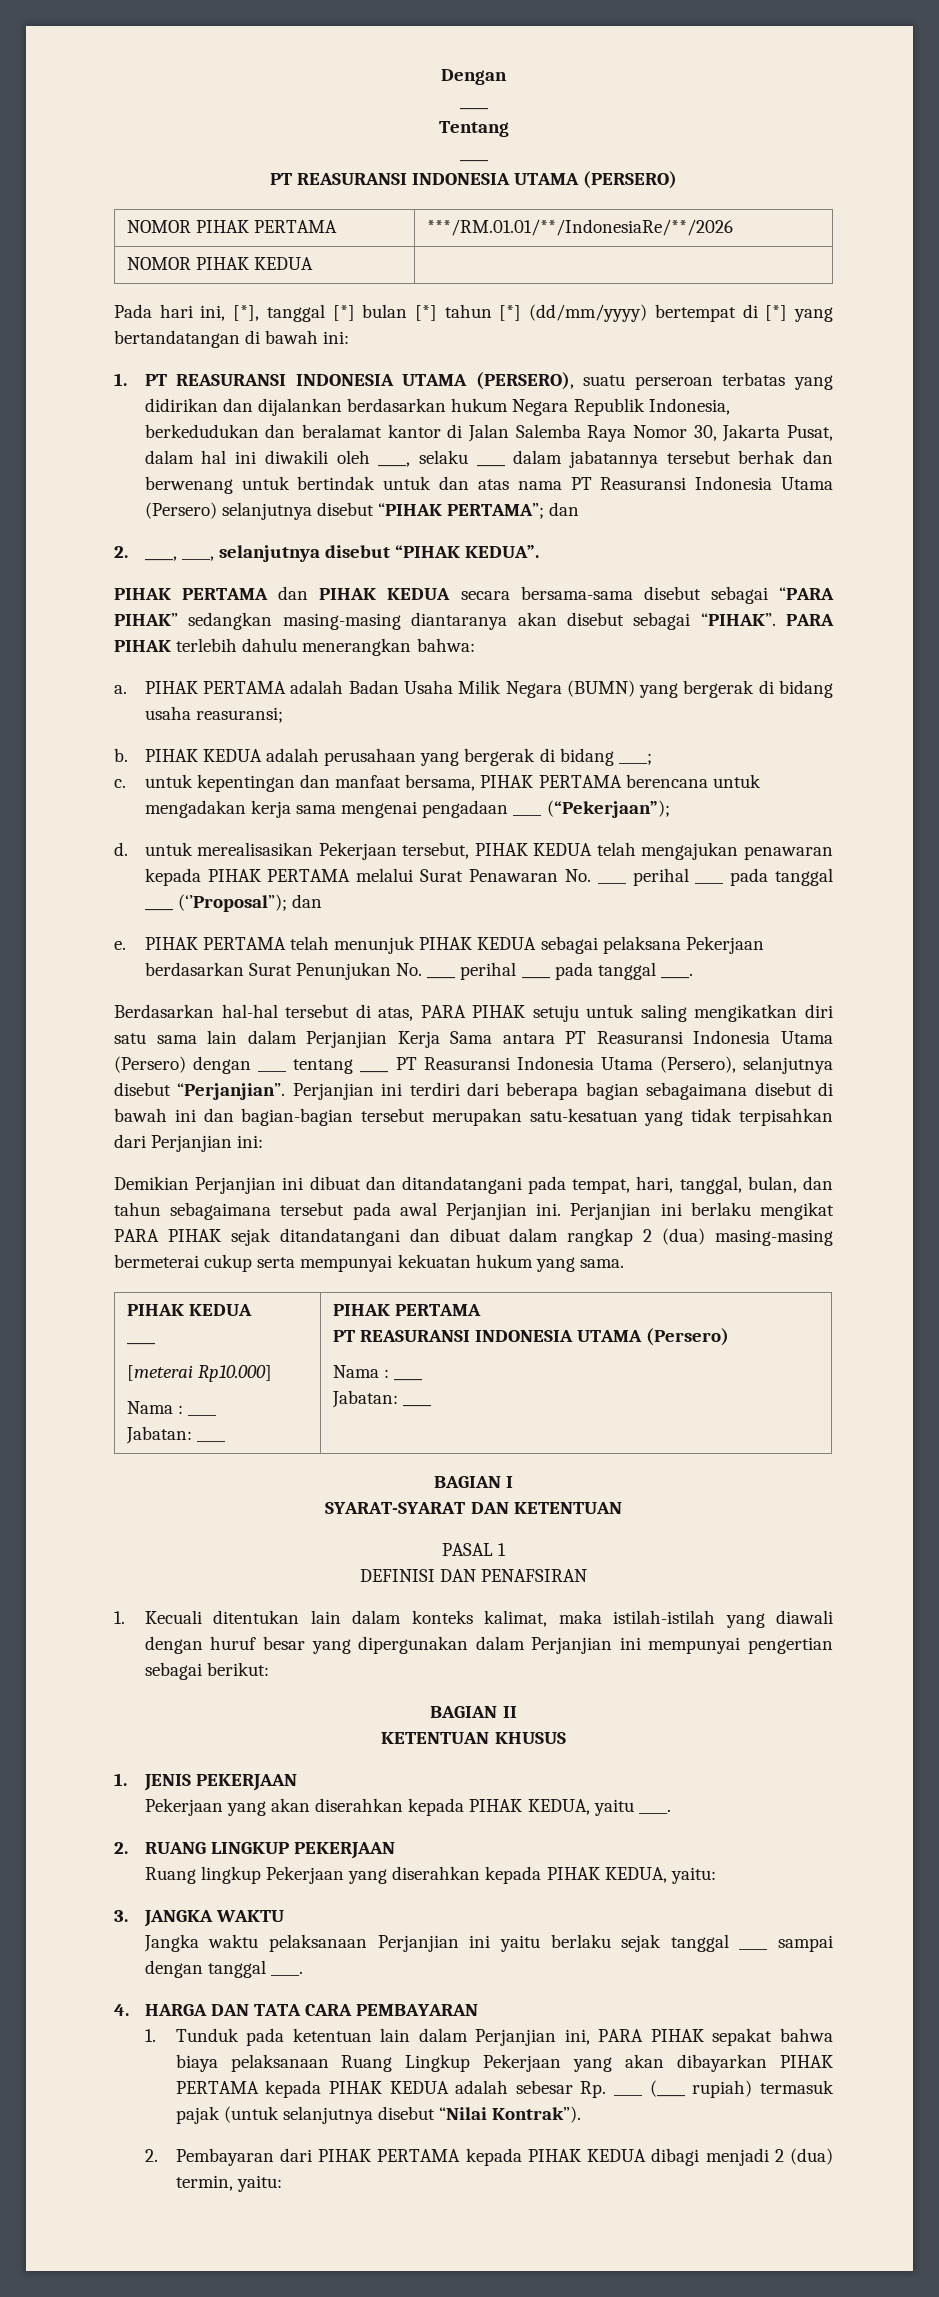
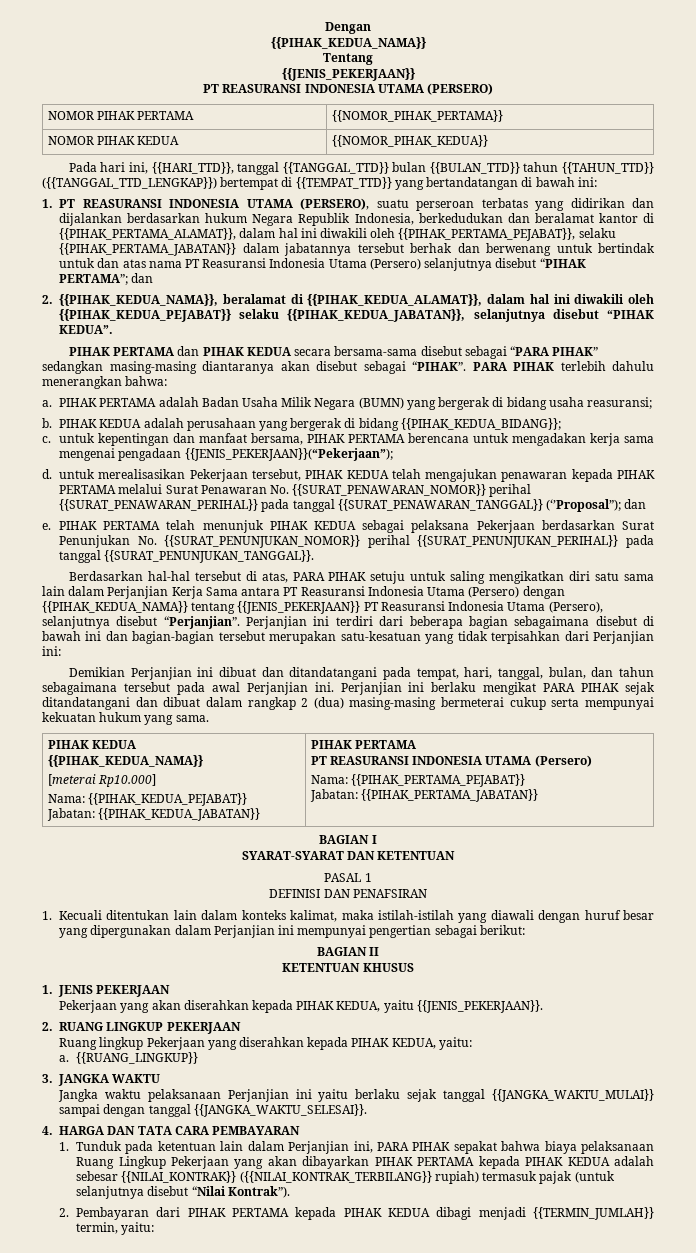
  Dengan
- ____
+ {{PIHAK_KEDUA_NAMA}}
  Tentang
- ____
+ {{JENIS_PEKERJAAN}}
- NOMOR PIHAK PERTAMA | ***/RM.01.01/**/IndonesiaRe/**/2026
+ NOMOR PIHAK PERTAMA | {{NOMOR_PIHAK_PERTAMA}}
- NOMOR PIHAK KEDUA |
+ NOMOR PIHAK KEDUA | {{NOMOR_PIHAK_KEDUA}}
- Pada hari ini, [*], tanggal [*] bulan [*] tahun [*] (dd/mm/yyyy) bertempat di [*] yang bertandatangan di bawah ini:
+ Pada hari ini, {{HARI_TTD}}, tanggal {{TANGGAL_TTD}} bulan {{BULAN_TTD}} tahun {{TAHUN_TTD}} ({{TANGGAL_TTD_LENGKAP}}) bertempat di {{TEMPAT_TTD}} yang bertandatangan di bawah ini:
- 1. PT REASURANSI INDONESIA UTAMA (PERSERO), suatu perseroan terbatas yang didirikan dan dijalankan berdasarkan hukum Negara Republik Indonesia, berkedudukan dan beralamat kantor di Jalan Salemba Raya Nomor 30, Jakarta Pusat, dalam hal ini diwakili oleh ____, selaku ____ dalam jabatannya tersebut berhak dan berwenang untuk bertindak untuk dan atas nama PT Reasuransi Indonesia Utama (Persero) selanjutnya disebut “PIHAK PERTAMA”; dan
+ 1. PT REASURANSI INDONESIA UTAMA (PERSERO), suatu perseroan terbatas yang didirikan dan dijalankan berdasarkan hukum Negara Republik Indonesia, berkedudukan dan beralamat kantor di {{PIHAK_PERTAMA_ALAMAT}}, dalam hal ini diwakili oleh {{PIHAK_PERTAMA_PEJABAT}}, selaku {{PIHAK_PERTAMA_JABATAN}} dalam jabatannya tersebut berhak dan berwenang untuk bertindak untuk dan atas nama PT Reasuransi Indonesia Utama (Persero) selanjutnya disebut “PIHAK PERTAMA”; dan
- 2. ____, ____, selanjutnya disebut “PIHAK KEDUA”.
+ 2. {{PIHAK_KEDUA_NAMA}}, beralamat di {{PIHAK_KEDUA_ALAMAT}}, dalam hal ini diwakili oleh {{PIHAK_KEDUA_PEJABAT}} selaku {{PIHAK_KEDUA_JABATAN}}, selanjutnya disebut “PIHAK KEDUA”.
- PIHAK KEDUA adalah perusahaan yang bergerak di bidang ____;
+ PIHAK KEDUA adalah perusahaan yang bergerak di bidang {{PIHAK_KEDUA_BIDANG}};
- c. untuk kepentingan dan manfaat bersama, PIHAK PERTAMA berencana untuk mengadakan kerja sama mengenai pengadaan ____ (“Pekerjaan”);
+ c. untuk kepentingan dan manfaat bersama, PIHAK PERTAMA berencana untuk mengadakan kerja sama mengenai pengadaan {{JENIS_PEKERJAAN}}(“Pekerjaan”);
- d. untuk merealisasikan Pekerjaan tersebut, PIHAK KEDUA telah mengajukan penawaran kepada PIHAK PERTAMA melalui Surat Penawaran No. ____ perihal ____ pada tanggal ____ (‘’Proposal”); dan
+ d. untuk merealisasikan Pekerjaan tersebut, PIHAK KEDUA telah mengajukan penawaran kepada PIHAK PERTAMA melalui Surat Penawaran No. {{SURAT_PENAWARAN_NOMOR}} perihal {{SURAT_PENAWARAN_PERIHAL}} pada tanggal {{SURAT_PENAWARAN_TANGGAL}} (‘’Proposal”); dan
- PIHAK PERTAMA telah menunjuk PIHAK KEDUA sebagai pelaksana Pekerjaan berdasarkan Surat Penunjukan No. ____ perihal ____ pada tanggal ____.
+ PIHAK PERTAMA telah menunjuk PIHAK KEDUA sebagai pelaksana Pekerjaan berdasarkan Surat Penunjukan No. {{SURAT_PENUNJUKAN_NOMOR}} perihal {{SURAT_PENUNJUKAN_PERIHAL}} pada tanggal {{SURAT_PENUNJUKAN_TANGGAL}}.
- Berdasarkan hal-hal tersebut di atas, PARA PIHAK setuju untuk saling mengikatkan diri satu sama lain dalam Perjanjian Kerja Sama antara PT Reasuransi Indonesia Utama (Persero) dengan ____ tentang ____ PT Reasuransi Indonesia Utama (Persero), selanjutnya disebut “Perjanjian”.
+ Berdasarkan hal-hal tersebut di atas, PARA PIHAK setuju untuk saling mengikatkan diri satu sama lain dalam Perjanjian Kerja Sama antara PT Reasuransi Indonesia Utama (Persero) dengan {{PIHAK_KEDUA_NAMA}} tentang {{JENIS_PEKERJAAN}} PT Reasuransi Indonesia Utama (Persero), selanjutnya disebut “Perjanjian”.
  Perjanjian ini berlaku mengikat PARA PIHAK sejak ditandatangani dan dibuat dalam rangkap 2 (dua) masing-masing bermeterai cukup serta mempunyai kekuatan hukum yang sama.
  PIHAK KEDUA
- ____
+ {{PIHAK_KEDUA_NAMA}}
  [meterai Rp10.000]
- Nama : ____
- Jabatan: ____ | PIHAK PERTAMA
+ Nama: {{PIHAK_KEDUA_PEJABAT}}
+ Jabatan: {{PIHAK_KEDUA_JABATAN}} | PIHAK PERTAMA
  PT REASURANSI INDONESIA UTAMA (Persero)
- Nama : ____
- Jabatan: ____
+ Nama: {{PIHAK_PERTAMA_PEJABAT}}
+ Jabatan: {{PIHAK_PERTAMA_JABATAN}}
- Pekerjaan yang akan diserahkan kepada PIHAK KEDUA, yaitu ____.
+ Pekerjaan yang akan diserahkan kepada PIHAK KEDUA, yaitu {{JENIS_PEKERJAAN}}.
+ a. {{RUANG_LINGKUP}}
- Jangka waktu pelaksanaan Perjanjian ini yaitu berlaku sejak tanggal ____ sampai dengan tanggal ____.
+ Jangka waktu pelaksanaan Perjanjian ini yaitu berlaku sejak tanggal {{JANGKA_WAKTU_MULAI}} sampai dengan tanggal {{JANGKA_WAKTU_SELESAI}}.
- 1. Tunduk pada ketentuan lain dalam Perjanjian ini, PARA PIHAK sepakat bahwa biaya pelaksanaan Ruang Lingkup Pekerjaan yang akan dibayarkan PIHAK PERTAMA kepada PIHAK KEDUA adalah sebesar Rp. ____ (____ rupiah) termasuk pajak (untuk selanjutnya disebut “Nilai Kontrak”).
+ 1. Tunduk pada ketentuan lain dalam Perjanjian ini, PARA PIHAK sepakat bahwa biaya pelaksanaan Ruang Lingkup Pekerjaan yang akan dibayarkan PIHAK PERTAMA kepada PIHAK KEDUA adalah sebesar {{NILAI_KONTRAK}} ({{NILAI_KONTRAK_TERBILANG}} rupiah) termasuk pajak (untuk selanjutnya disebut “Nilai Kontrak”).
- 2. Pembayaran dari PIHAK PERTAMA kepada PIHAK KEDUA dibagi menjadi 2 (dua) termin, yaitu:
+ 2. Pembayaran dari PIHAK PERTAMA kepada PIHAK KEDUA dibagi menjadi {{TERMIN_JUMLAH}} termin, yaitu:

